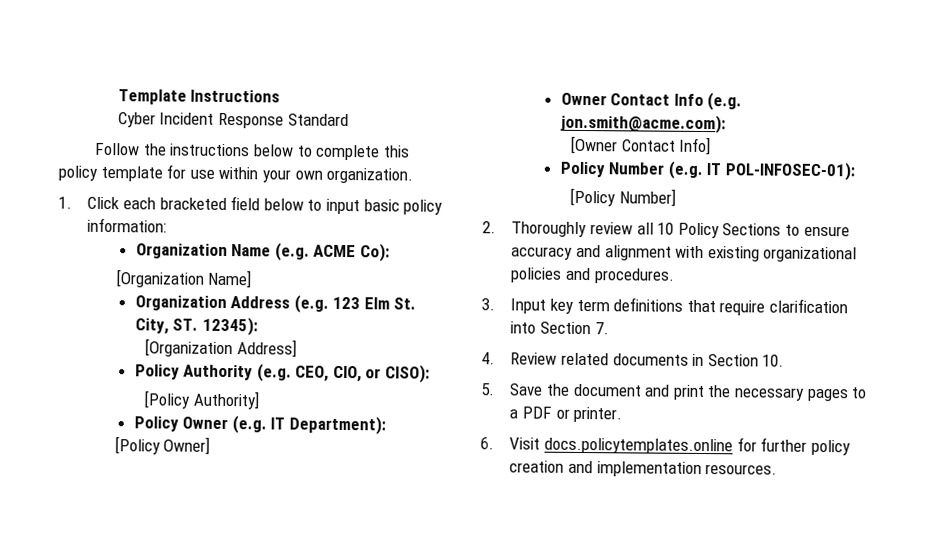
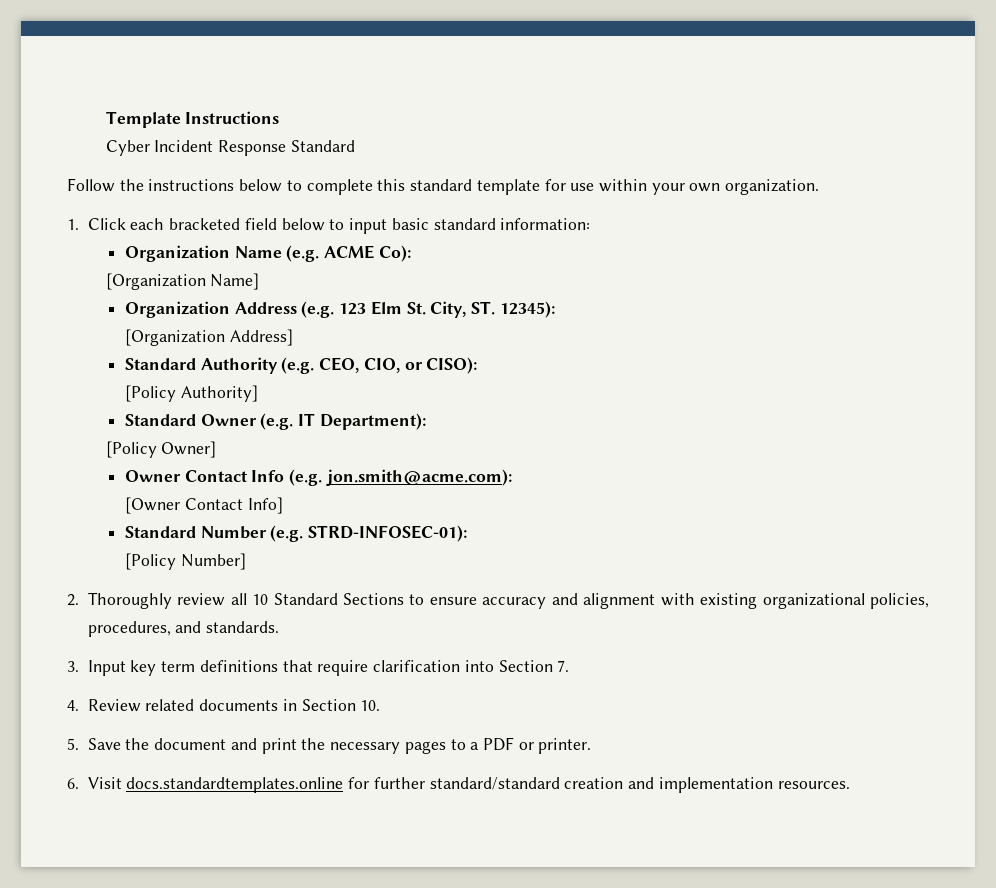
- Follow the instructions below to complete this policy template for use within your own organization.
+ Follow the instructions below to complete this standard template for use within your own organization.
- 1. Click each bracketed field below to input basic policy information:
+ 1. Click each bracketed field below to input basic standard information:
- Policy Authority (e.g. CEO, CIO, or CISO):
+ Standard Authority (e.g. CEO, CIO, or CISO):
- Policy Owner (e.g. IT Department):
+ Standard Owner (e.g. IT Department):
- Policy Number (e.g. IT POL-INFOSEC-01):
+ Standard Number (e.g. STRD-INFOSEC-01):
- 2. Thoroughly review all 10 Policy Sections to ensure accuracy and alignment with existing organizational policies and procedures.
+ 2. Thoroughly review all 10 Standard Sections to ensure accuracy and alignment with existing organizational policies, procedures, and standards.
- 6. Visit docs.policytemplates.online for further policy creation and implementation resources.
+ 6. Visit docs.standardtemplates.online for further standard/standard creation and implementation resources.

